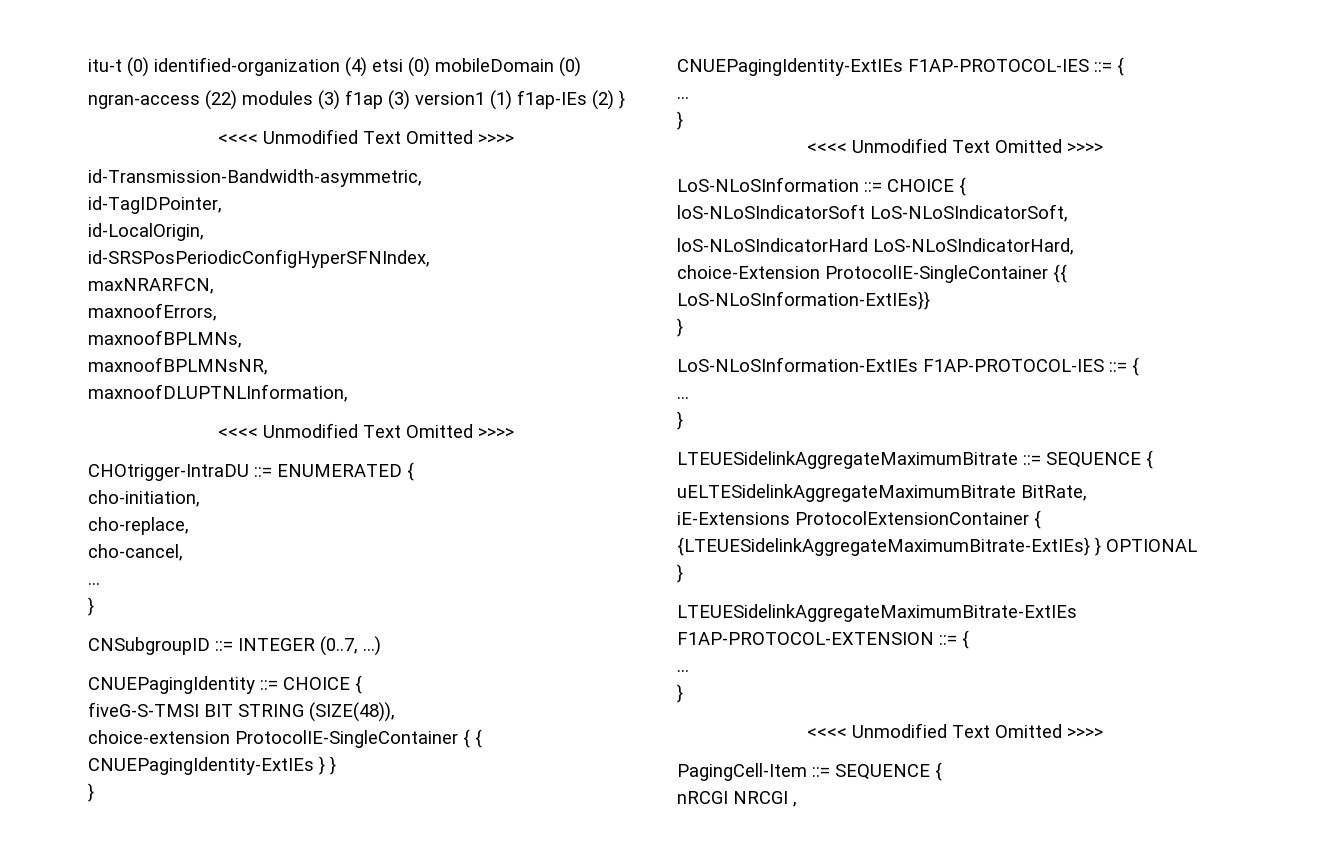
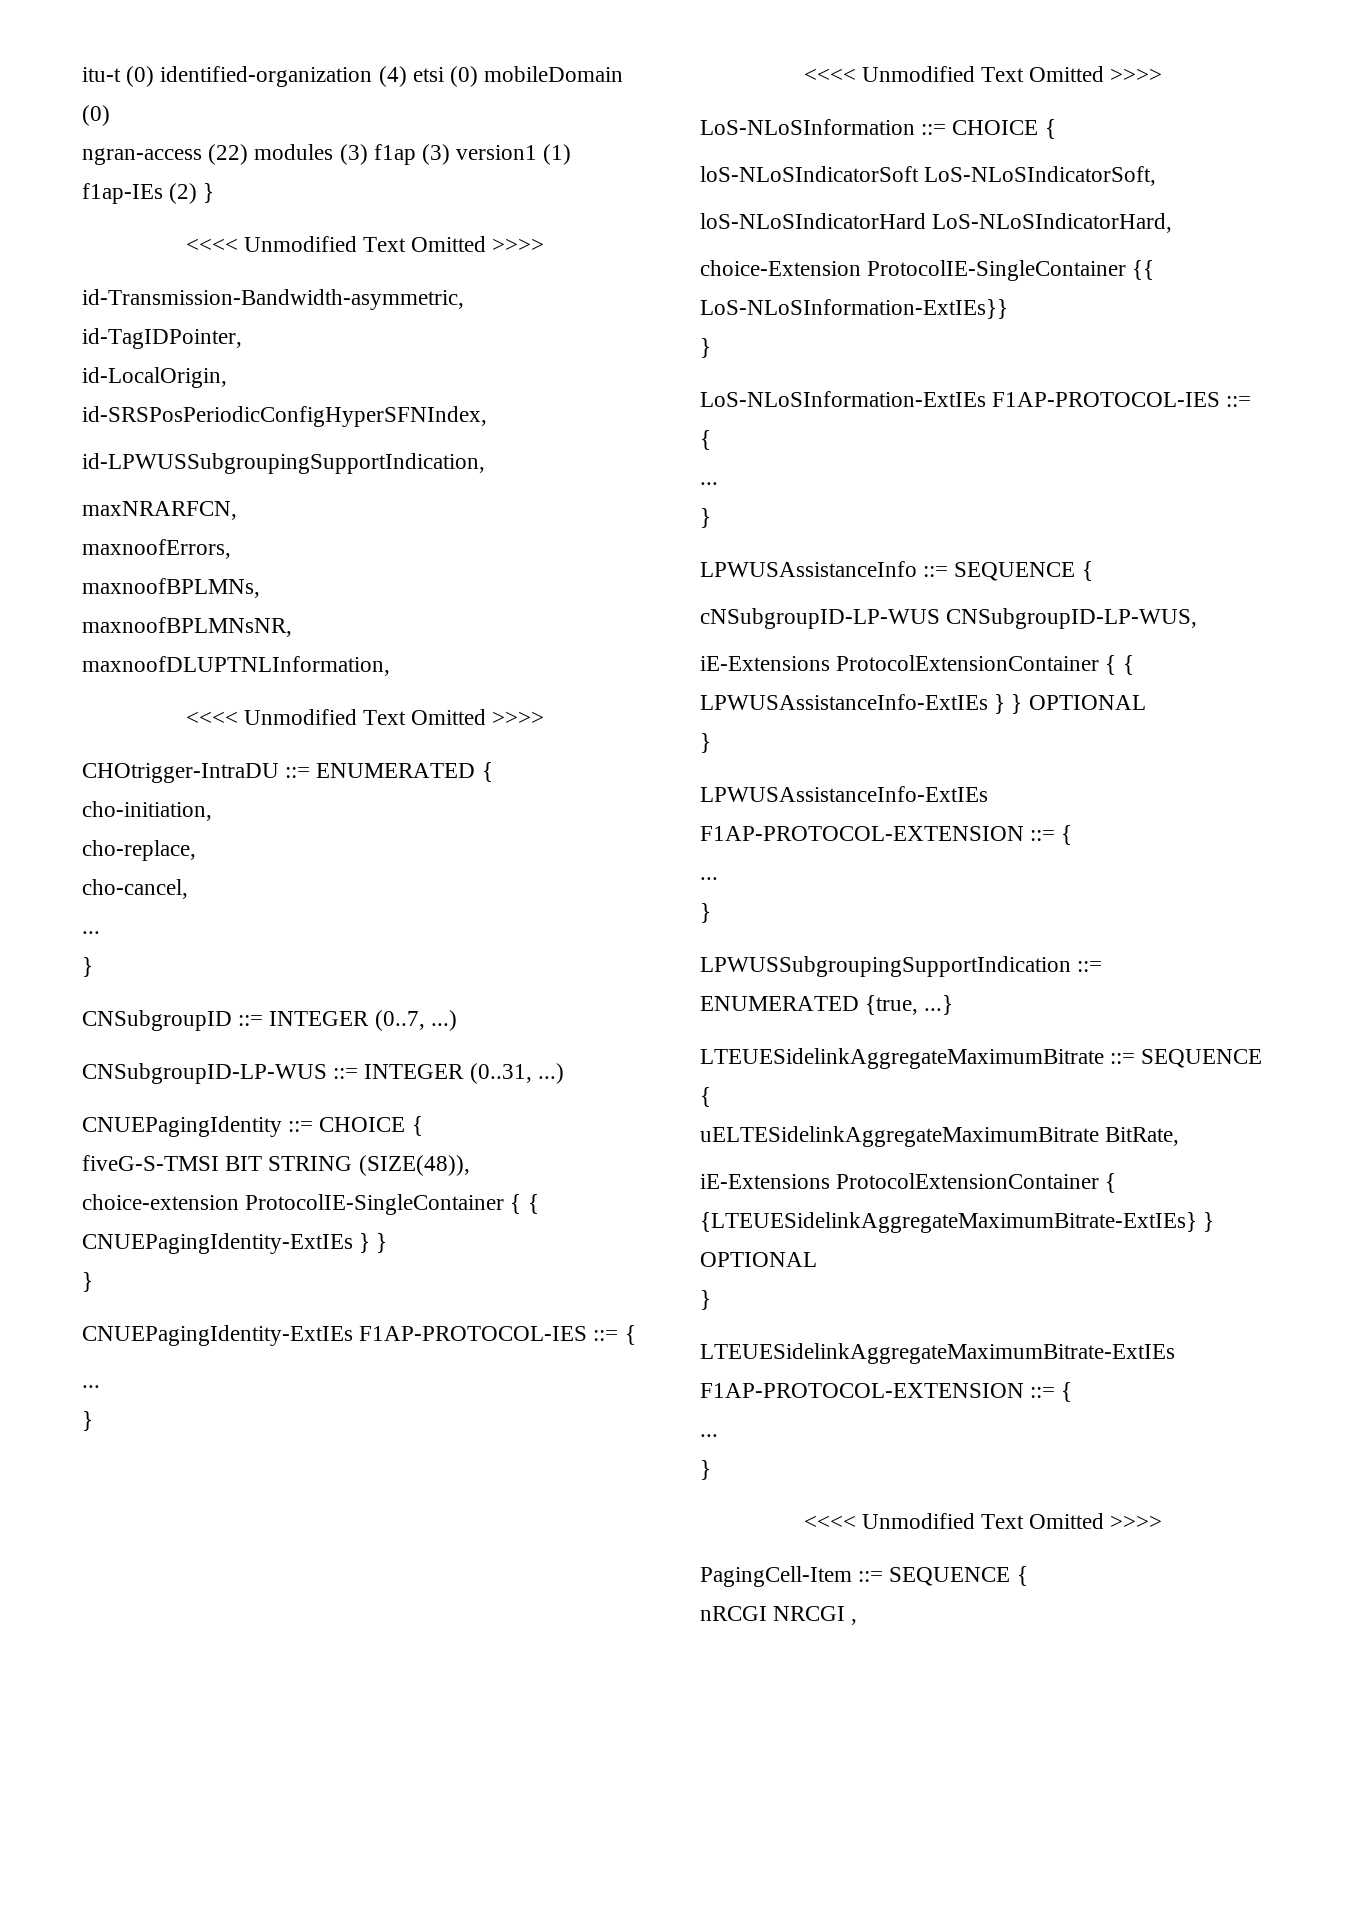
+ id-LPWUSSubgroupingSupportIndication,
+ CNSubgroupID-LP-WUS ::= INTEGER (0..31, ...)
+ LPWUSAssistanceInfo ::= SEQUENCE {
+ cNSubgroupID-LP-WUS CNSubgroupID-LP-WUS,
+ iE-Extensions ProtocolExtensionContainer { { LPWUSAssistanceInfo-ExtIEs } } OPTIONAL
+ }
+ LPWUSAssistanceInfo-ExtIEs F1AP-PROTOCOL-EXTENSION ::= {
+ ...
+ }
+ LPWUSSubgroupingSupportIndication ::= ENUMERATED {true, ...}

